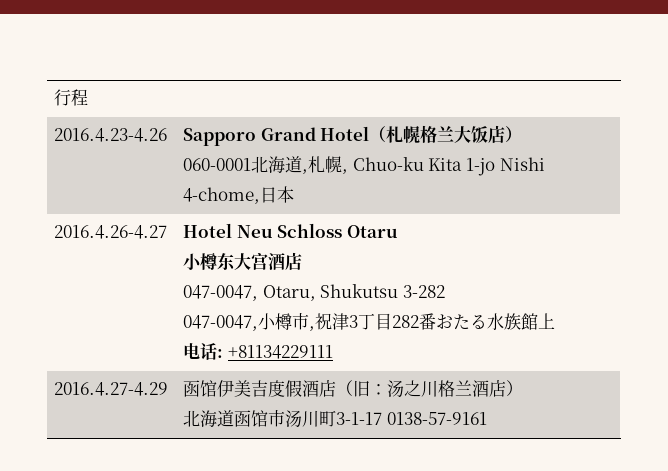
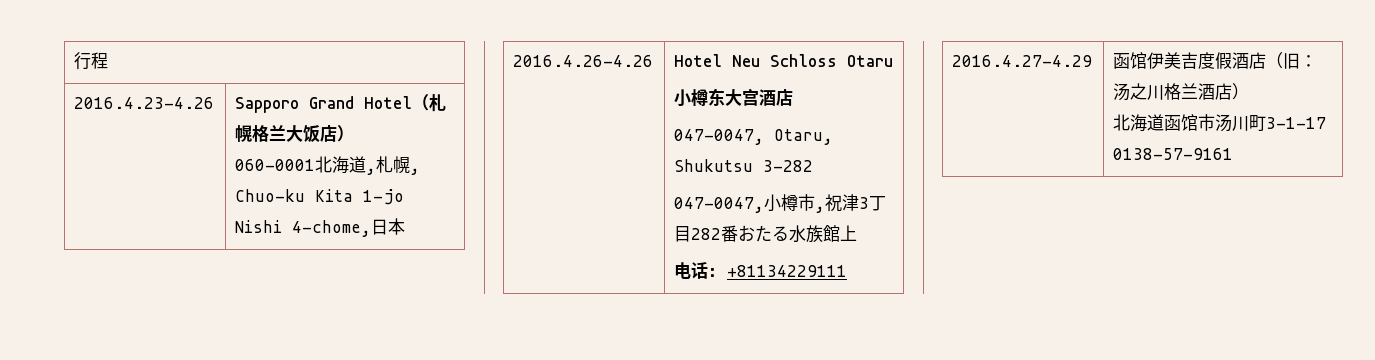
- 2016.4.26-4.27 | Hotel Neu Schloss Otaru
+ 2016.4.26-4.26 | Hotel Neu Schloss Otaru

